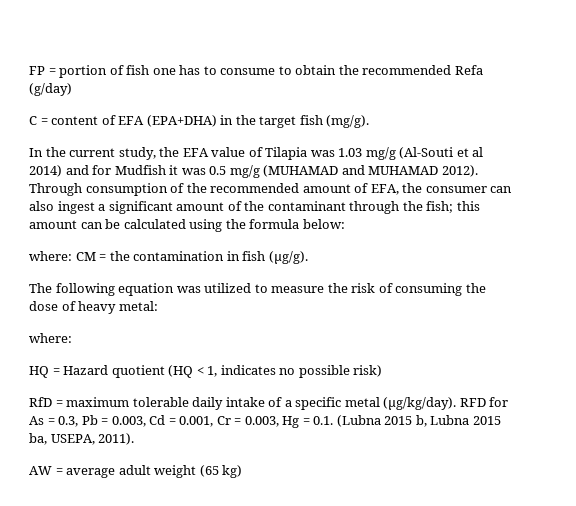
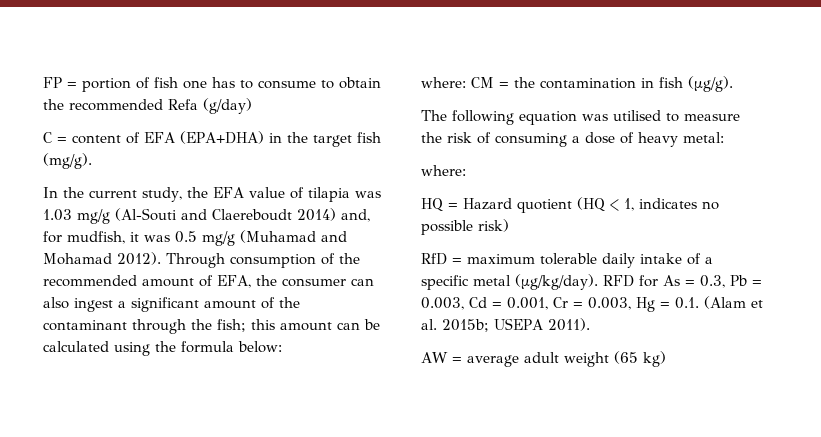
- In the current study, the EFA value of Tilapia was 1.03 mg/g (Al-Souti et al 2014) and for Mudfish it was 0.5 mg/g (MUHAMAD and MUHAMAD 2012).
+ In the current study, the EFA value of tilapia was 1.03 mg/g (Al-Souti and Claereboudt 2014) and, for mudfish, it was 0.5 mg/g (Muhamad and Mohamad 2012).
- The following equation was utilized to measure the risk of consuming the dose of heavy metal:
+ The following equation was utilised to measure the risk of consuming a dose of heavy metal:
- RFD for As = 0.3, Pb = 0.003, Cd = 0.001, Cr = 0.003, Hg = 0.1. (Lubna 2015 b, Lubna 2015 ba, USEPA, 2011).
+ RFD for As = 0.3, Pb = 0.003, Cd = 0.001, Cr = 0.003, Hg = 0.1. (Alam et al. 2015b; USEPA 2011).

